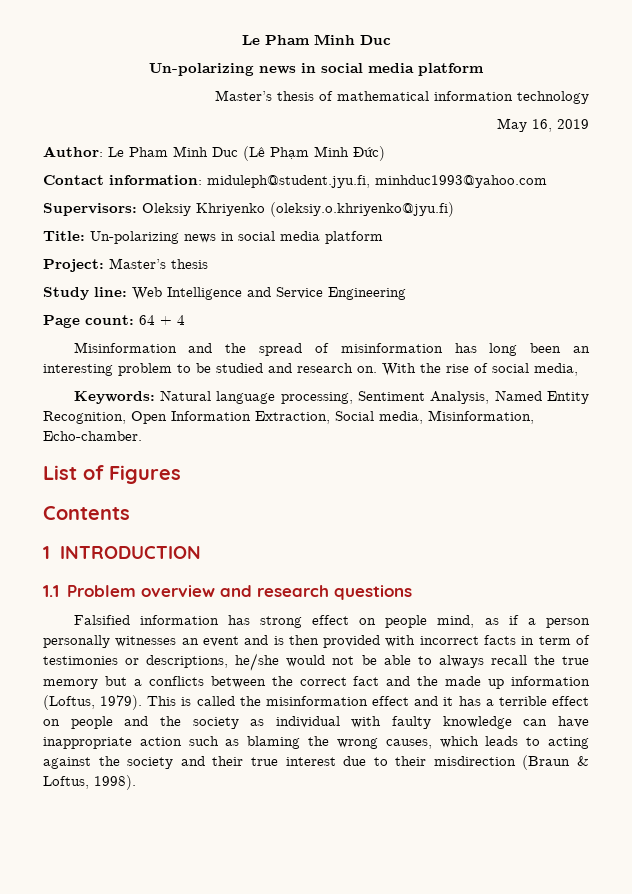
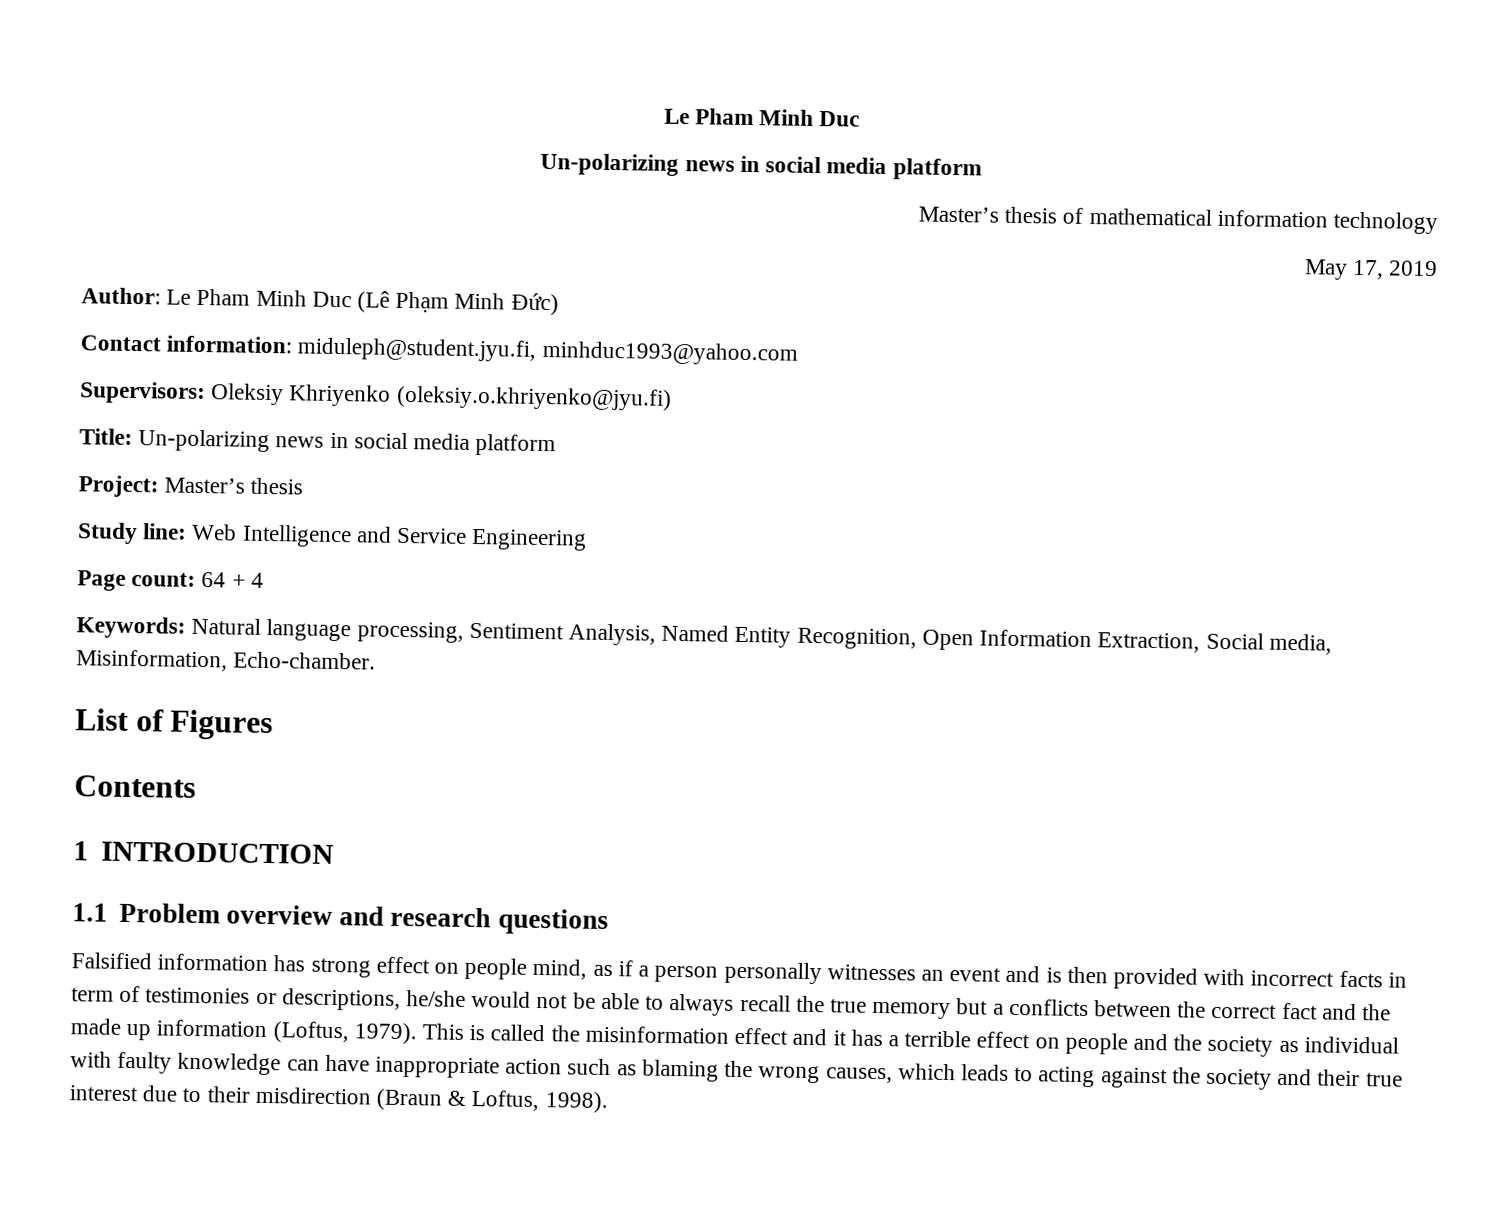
- May 16, 2019
+ May 17, 2019
- Misinformation and the spread of misinformation has long been an interesting problem to be studied and research on. With the rise of social media,

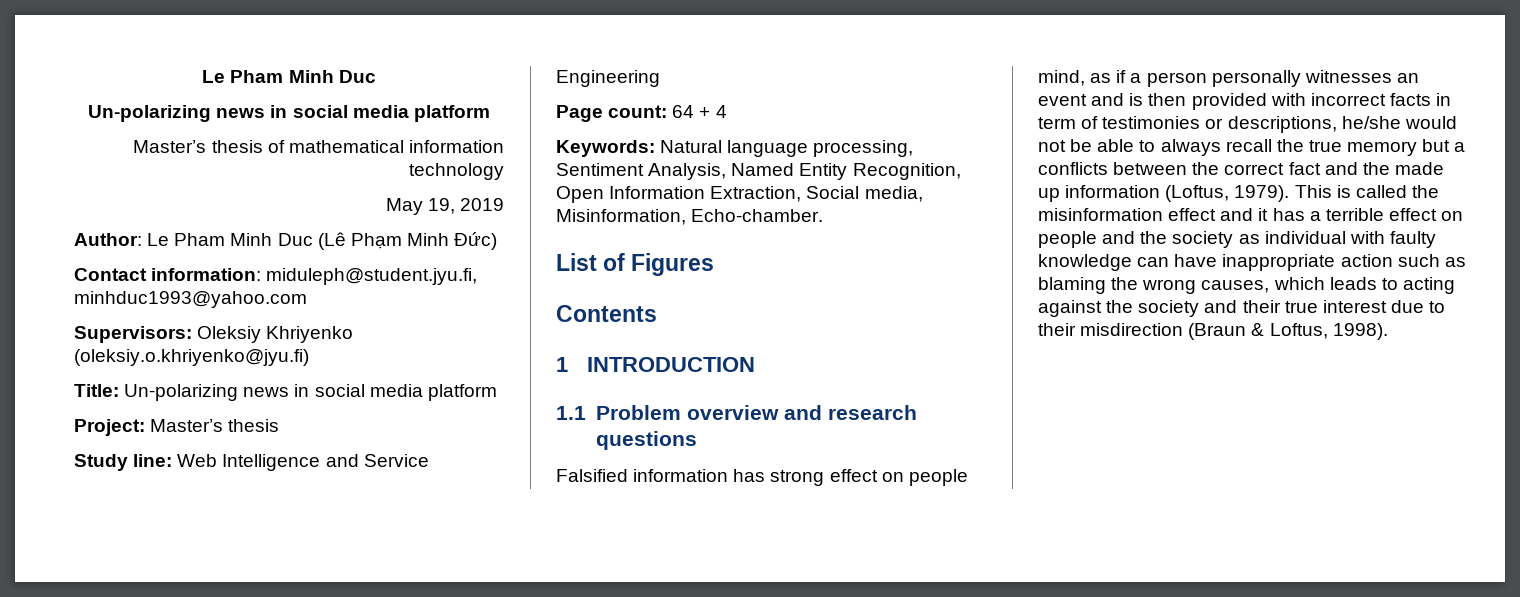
- May 17, 2019
+ May 19, 2019

